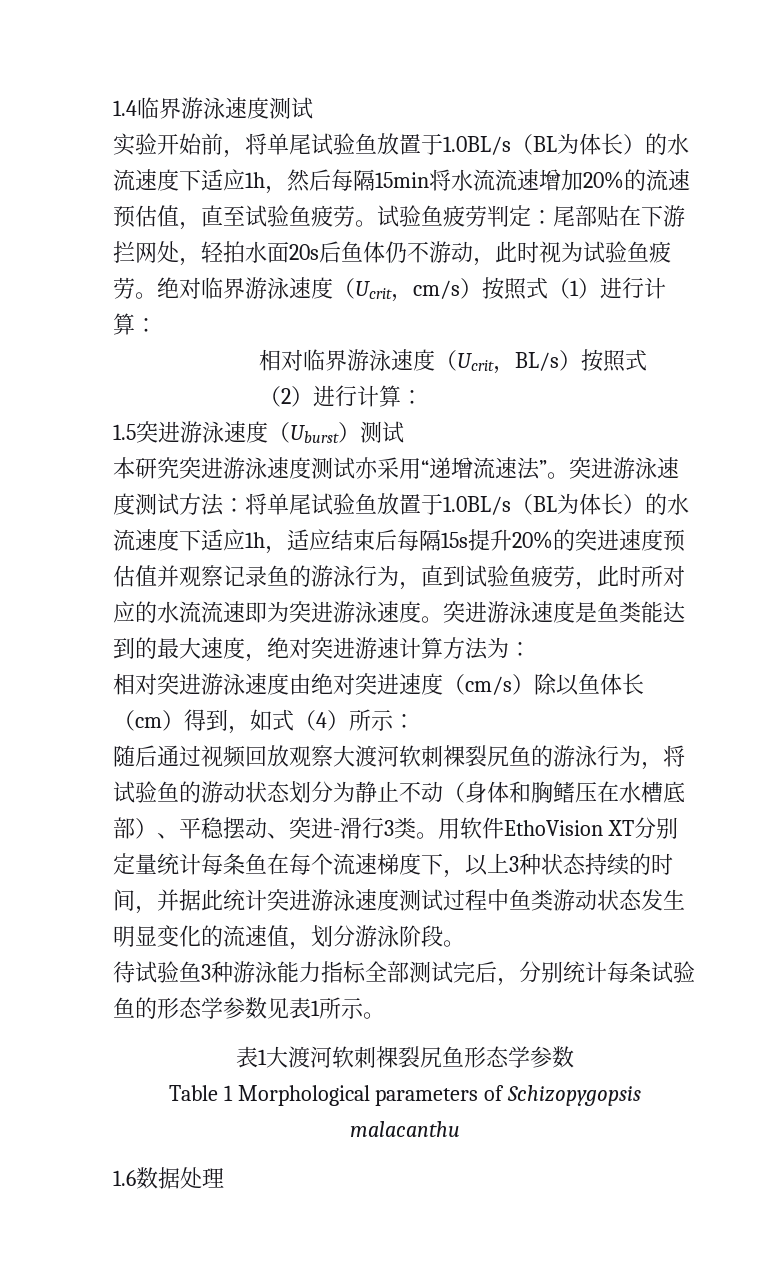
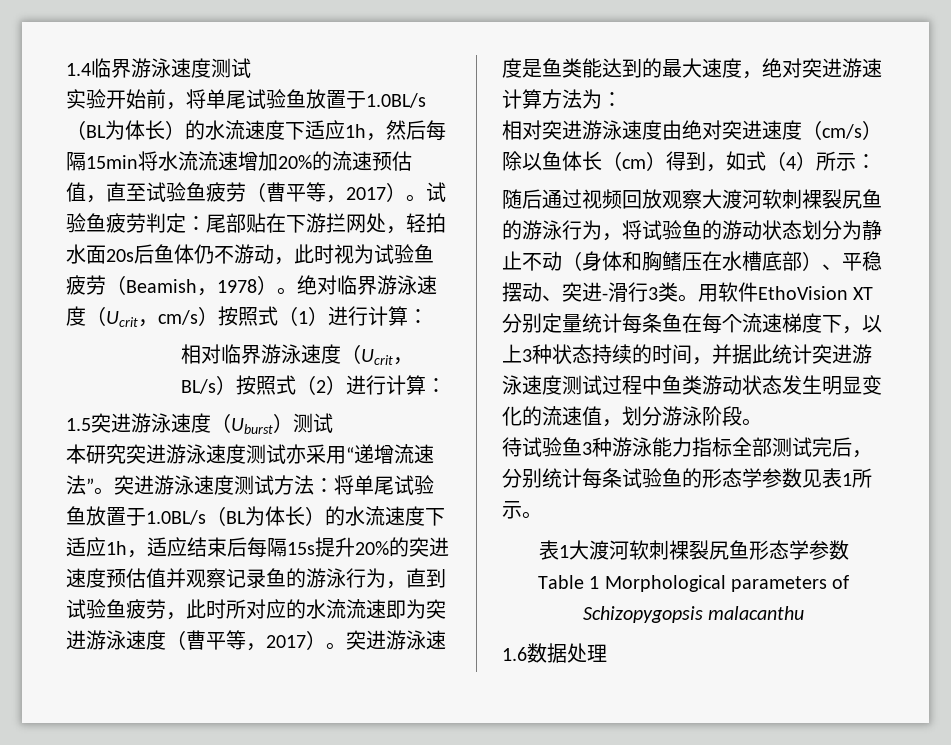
- 实验开始前，将单尾试验鱼放置于1.0BL/s（BL为体长）的水流速度下适应1h，然后每隔15min将水流流速增加20%的流速预估值，直至试验鱼疲劳。
+ 实验开始前，将单尾试验鱼放置于1.0BL/s（BL为体长）的水流速度下适应1h，然后每隔15min将水流流速增加20%的流速预估值，直至试验鱼疲劳（曹平等，2017）。
- 试验鱼疲劳判定：尾部贴在下游拦网处，轻拍水面20s后鱼体仍不游动，此时视为试验鱼疲劳。
+ 试验鱼疲劳判定：尾部贴在下游拦网处，轻拍水面20s后鱼体仍不游动，此时视为试验鱼疲劳（Beamish，1978）。
- 突进游泳速度测试方法：将单尾试验鱼放置于1.0BL/s（BL为体长）的水流速度下适应1h，适应结束后每隔15s提升20%的突进速度预估值并观察记录鱼的游泳行为，直到试验鱼疲劳，此时所对应的水流流速即为突进游泳速度。
+ 突进游泳速度测试方法：将单尾试验鱼放置于1.0BL/s（BL为体长）的水流速度下适应1h，适应结束后每隔15s提升20%的突进速度预估值并观察记录鱼的游泳行为，直到试验鱼疲劳，此时所对应的水流流速即为突进游泳速度（曹平等，2017）。

